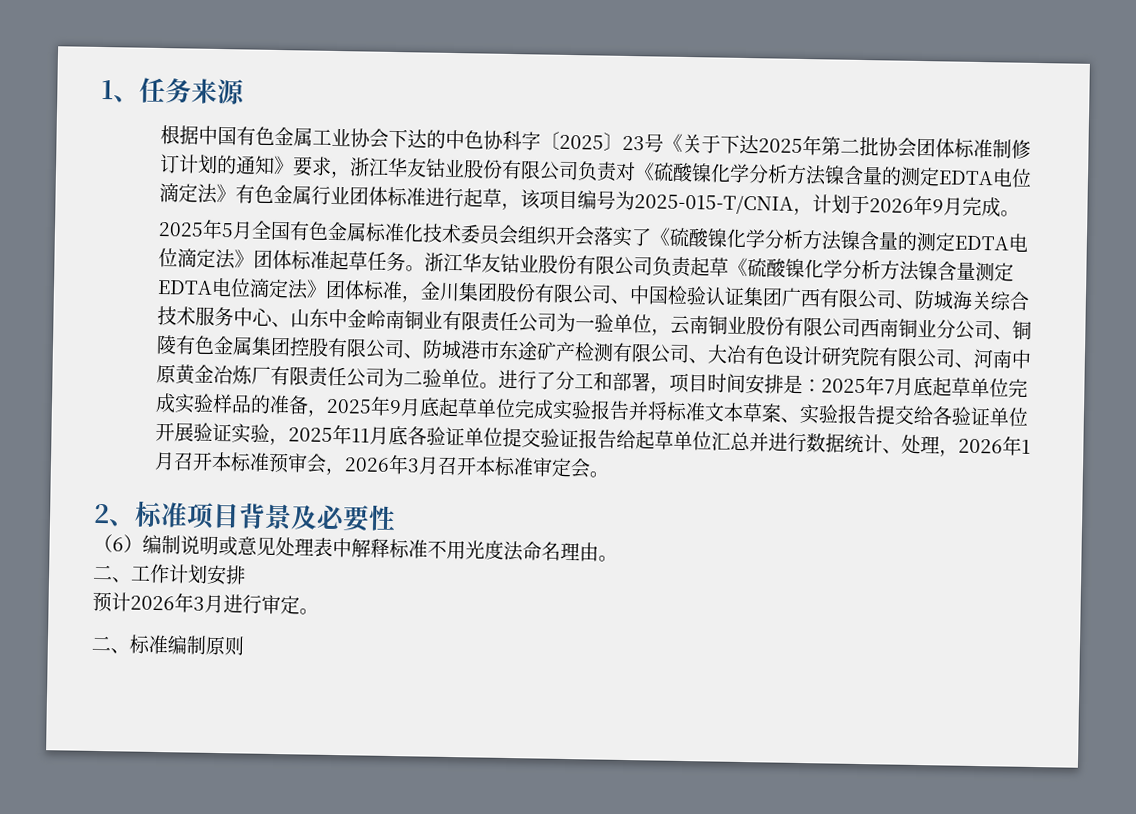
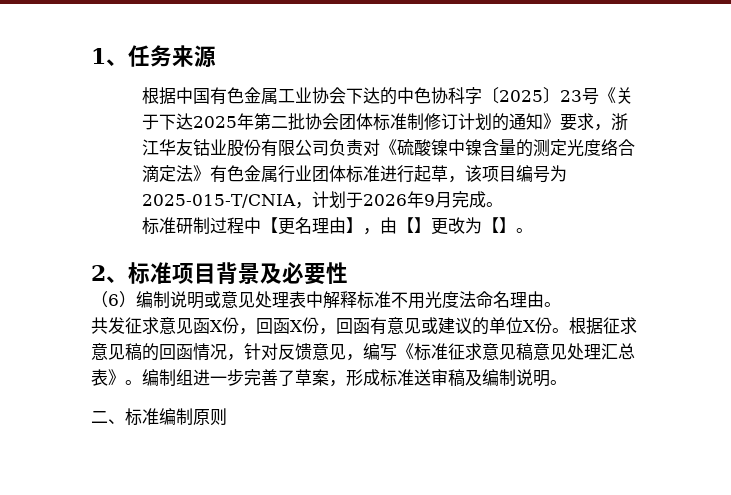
- 根据中国有色金属工业协会下达的中色协科字〔2025〕23号《关于下达2025年第二批协会团体标准制修订计划的通知》要求，浙江华友钴业股份有限公司负责对《硫酸镍化学分析方法镍含量的测定EDTA电位滴定法》有色金属行业团体标准进行起草，该项目编号为2025-015-T/CNIA，计划于2026年9月完成。
+ 根据中国有色金属工业协会下达的中色协科字〔2025〕23号《关于下达2025年第二批协会团体标准制修订计划的通知》要求，浙江华友钴业股份有限公司负责对《硫酸镍中镍含量的测定光度络合滴定法》有色金属行业团体标准进行起草，该项目编号为2025-015-T/CNIA，计划于2026年9月完成。
- 2025年5月全国有色金属标准化技术委员会组织开会落实了《硫酸镍化学分析方法镍含量的测定EDTA电位滴定法》团体标准起草任务。浙江华友钴业股份有限公司负责起草《硫酸镍化学分析方法镍含量测定EDTA电位滴定法》团体标准，金川集团股份有限公司、中国检验认证集团广西有限公司、防城海关综合技术服务中心、山东中金岭南铜业有限责任公司为一验单位，云南铜业股份有限公司西南铜业分公司、铜陵有色金属集团控股有限公司、防城港市东途矿产检测有限公司、大冶有色设计研究院有限公司、河南中原黄金冶炼厂有限责任公司为二验单位。进行了分工和部署，项目时间安排是：2025年7月底起草单位完成实验样品的准备，2025年9月底起草单位完成实验报告并将标准文本草案、实验报告提交给各验证单位开展验证实验，2025年11月底各验证单位提交验证报告给起草单位汇总并进行数据统计、处理，2026年1月召开本标准预审会，2026年3月召开本标准审定会。
+ 标准研制过程中【更名理由】，由【】更改为【】。
- 二、工作计划安排
- 预计2026年3月进行审定。
+ 共发征求意见函X份，回函X份，回函有意见或建议的单位X份。根据征求意见稿的回函情况，针对反馈意见，编写《标准征求意见稿意见处理汇总表》。编制组进一步完善了草案，形成标准送审稿及编制说明。

